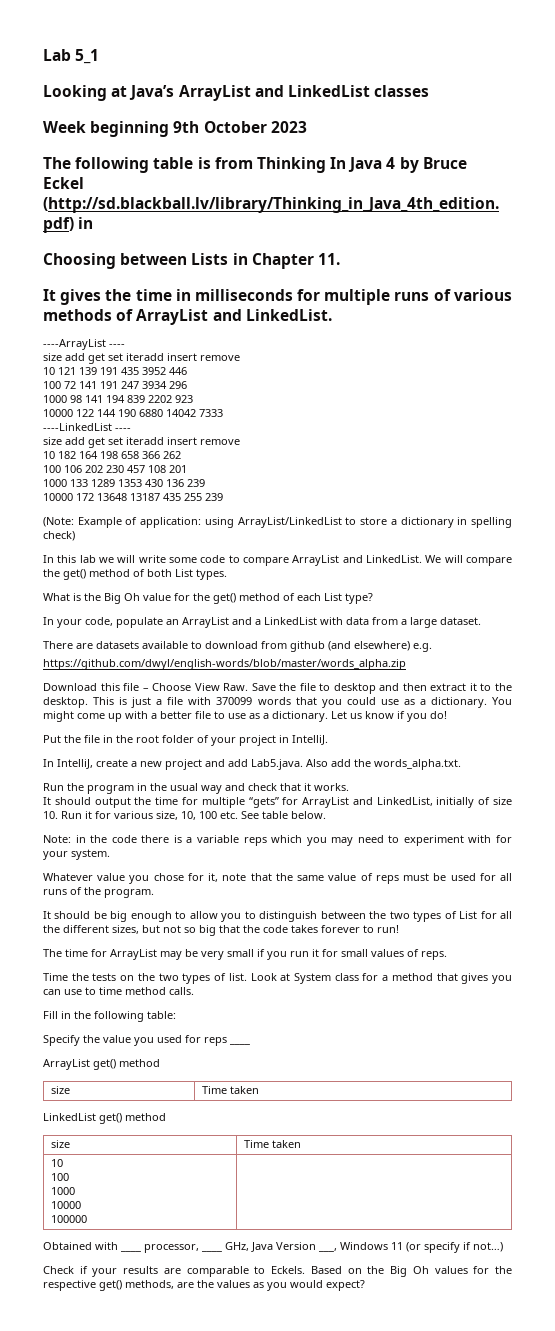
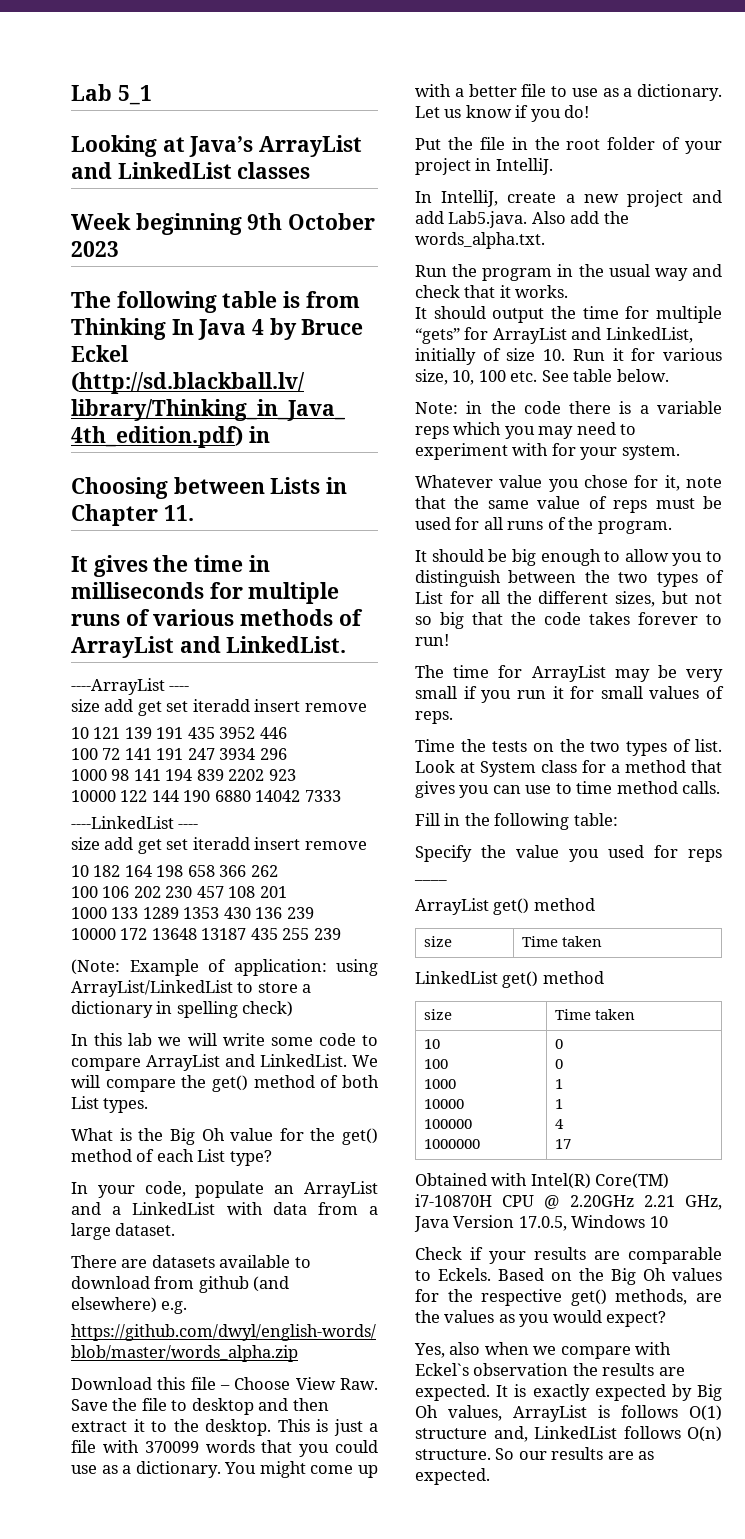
  LinkedList get() method
  size | Time taken
  10
  100
  1000
  10000
- 100000 |
- Obtained with ____ processor, ____ GHz, Java Version ___, Windows 11 (or specify if not…)
+ 100000
+ 1000000 | 0
+ 0
+ 1
+ 1
+ 4
+ 17
+ Obtained with Intel(R) Core(TM) i7-10870H CPU @ 2.20GHz 2.21 GHz, Java Version 17.0.5, Windows 10
+ Yes, also when we compare with Eckel`s observation the results are expected. It is exactly expected by Big Oh values, ArrayList is follows O(1) structure and, LinkedList follows O(n) structure. So our results are as expected.

